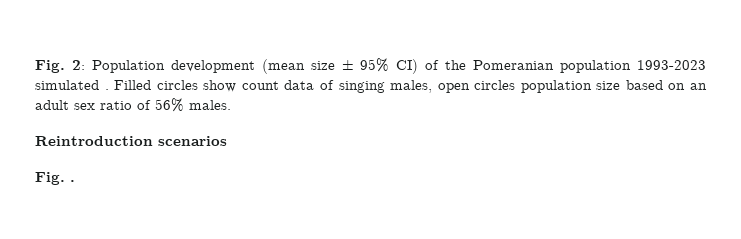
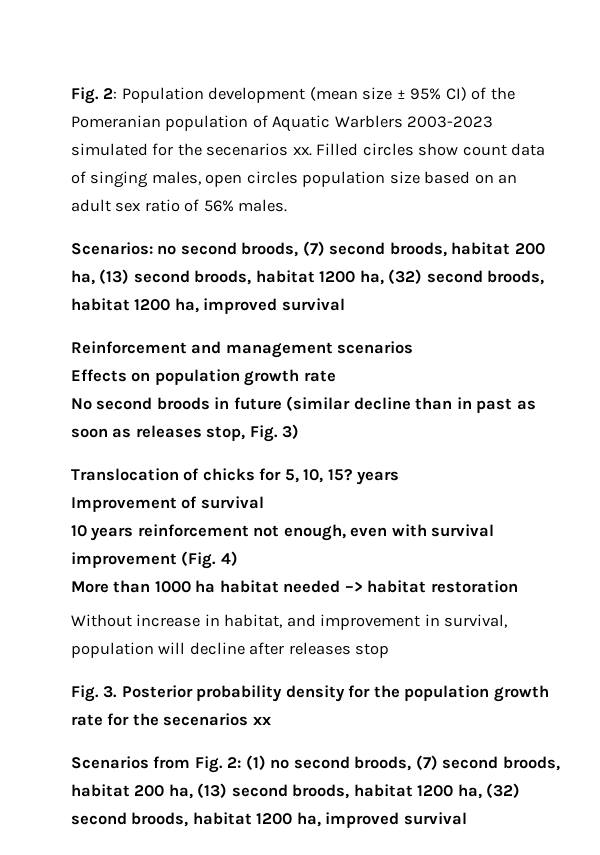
- Fig. 2: Population development (mean size ± 95% CI) of the Pomeranian population 1993-2023 simulated .
+ Fig. 2: Population development (mean size ± 95% CI) of the Pomeranian population of Aquatic Warblers 2003-2023 simulated for the secenarios xx.
- Reintroduction scenarios
- Fig. .
+ Scenarios: no second broods, (7) second broods, habitat 200 ha, (13) second broods, habitat 1200 ha, (32) second broods, habitat 1200 ha, improved survival
+ Reinforcement and management scenarios
+ Effects on population growth rate
+ No second broods in future (similar decline than in past as soon as releases stop, Fig. 3)
+ Translocation of chicks for 5, 10, 15? years
+ Improvement of survival
+ 10 years reinforcement not enough, even with survival improvement (Fig. 4)
+ More than 1000 ha habitat needed –> habitat restoration
+ Without increase in habitat, and improvement in survival, population will decline after releases stop
+ Fig. 3. Posterior probability density for the population growth rate for the secenarios xx
+ Scenarios from Fig. 2: (1) no second broods, (7) second broods, habitat 200 ha, (13) second broods, habitat 1200 ha, (32) second broods, habitat 1200 ha, improved survival

